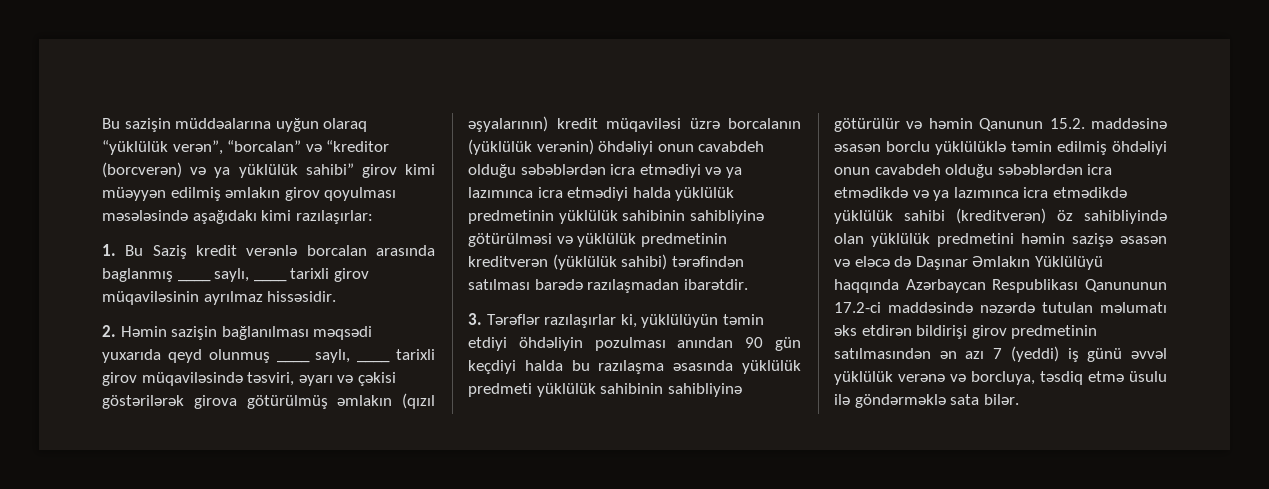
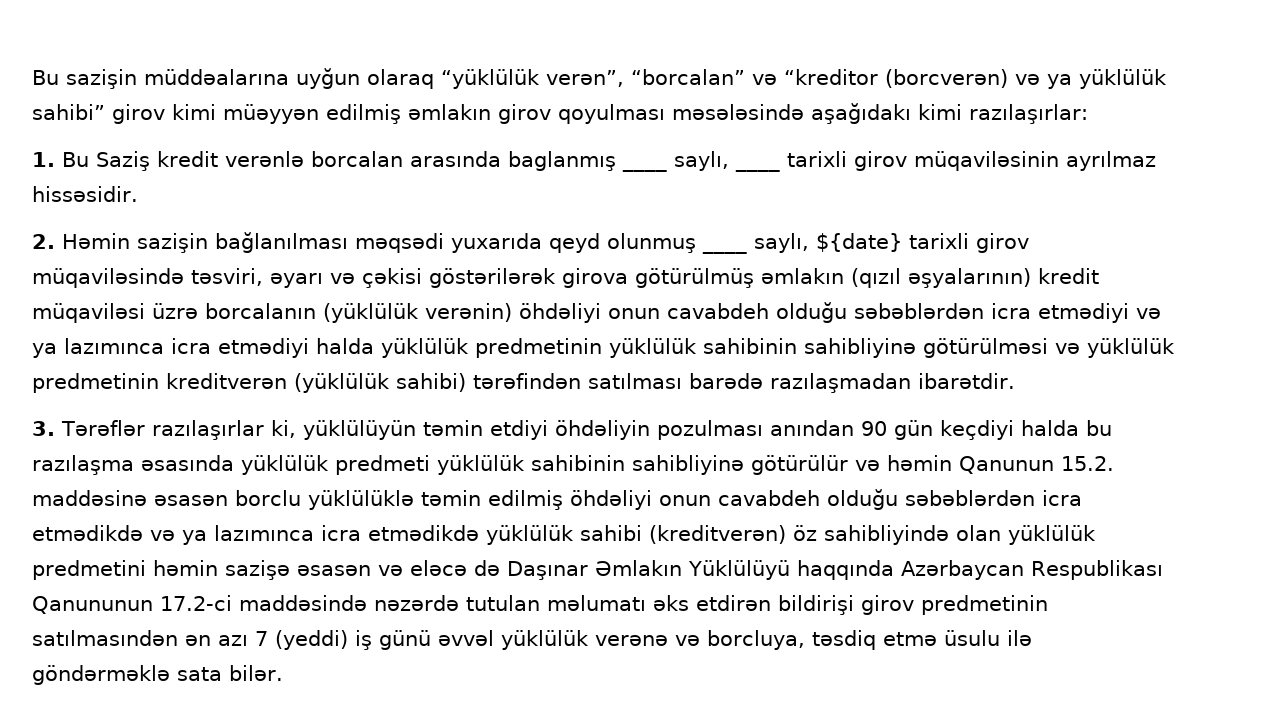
- 2. Həmin sazişin bağlanılması məqsədi yuxarıda qeyd olunmuş ____ saylı, ____ tarixli girov müqaviləsində təsviri, əyarı və çəkisi göstərilərək girova götürülmüş əmlakın (qızıl əşyalarının) kredit müqaviləsi üzrə borcalanın (yüklülük verənin) öhdəliyi onun cavabdeh olduğu səbəblərdən icra etmədiyi və ya lazımınca icra etmədiyi halda yüklülük predmetinin yüklülük sahibinin sahibliyinə götürülməsi və yüklülük predmetinin kreditverən (yüklülük sahibi) tərəfindən satılması barədə razılaşmadan ibarətdir.
+ 2. Həmin sazişin bağlanılması məqsədi yuxarıda qeyd olunmuş ____ saylı, ${date} tarixli girov müqaviləsində təsviri, əyarı və çəkisi göstərilərək girova götürülmüş əmlakın (qızıl əşyalarının) kredit müqaviləsi üzrə borcalanın (yüklülük verənin) öhdəliyi onun cavabdeh olduğu səbəblərdən icra etmədiyi və ya lazımınca icra etmədiyi halda yüklülük predmetinin yüklülük sahibinin sahibliyinə götürülməsi və yüklülük predmetinin kreditverən (yüklülük sahibi) tərəfindən satılması barədə razılaşmadan ibarətdir.

